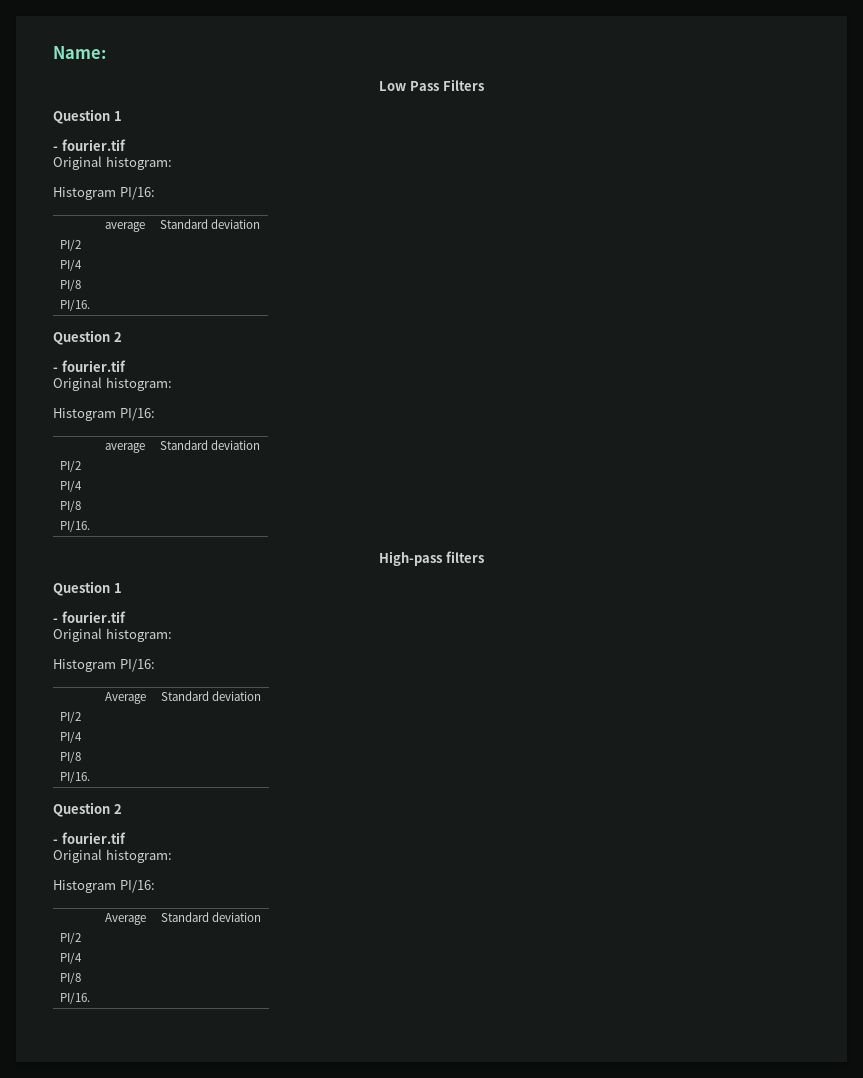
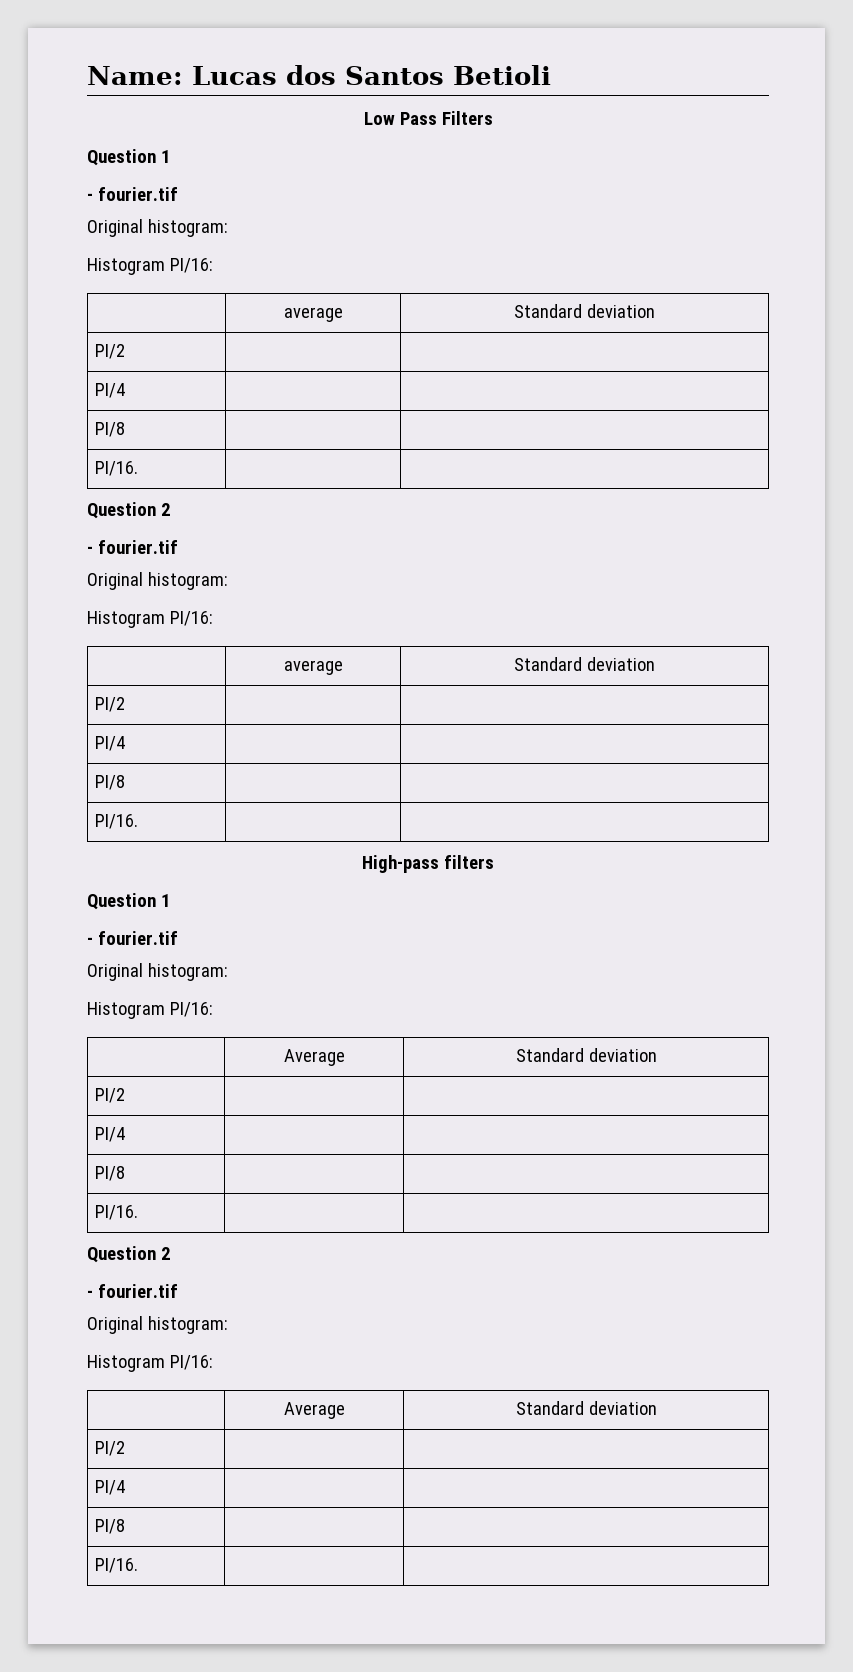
- Name:
+ Name: Lucas dos Santos Betioli

